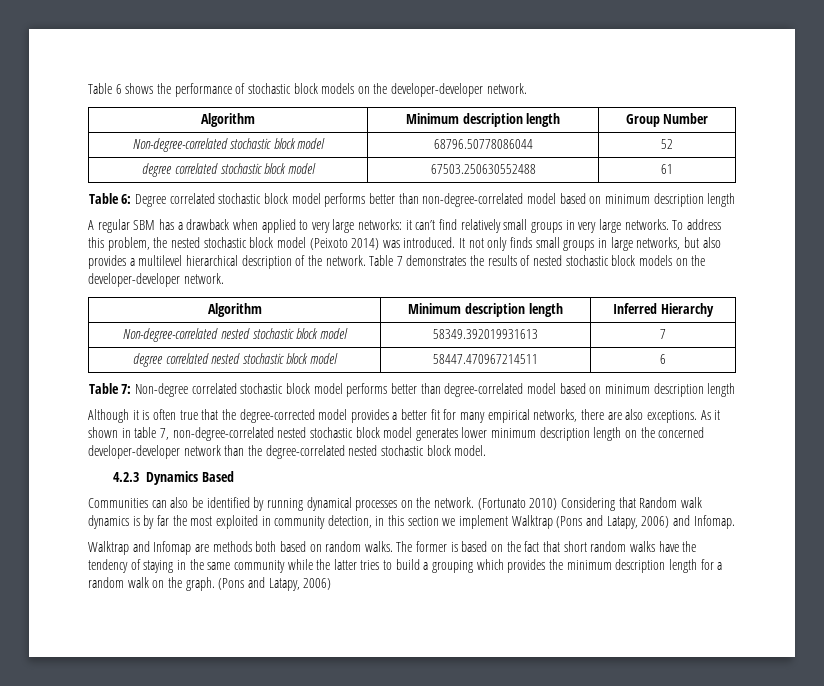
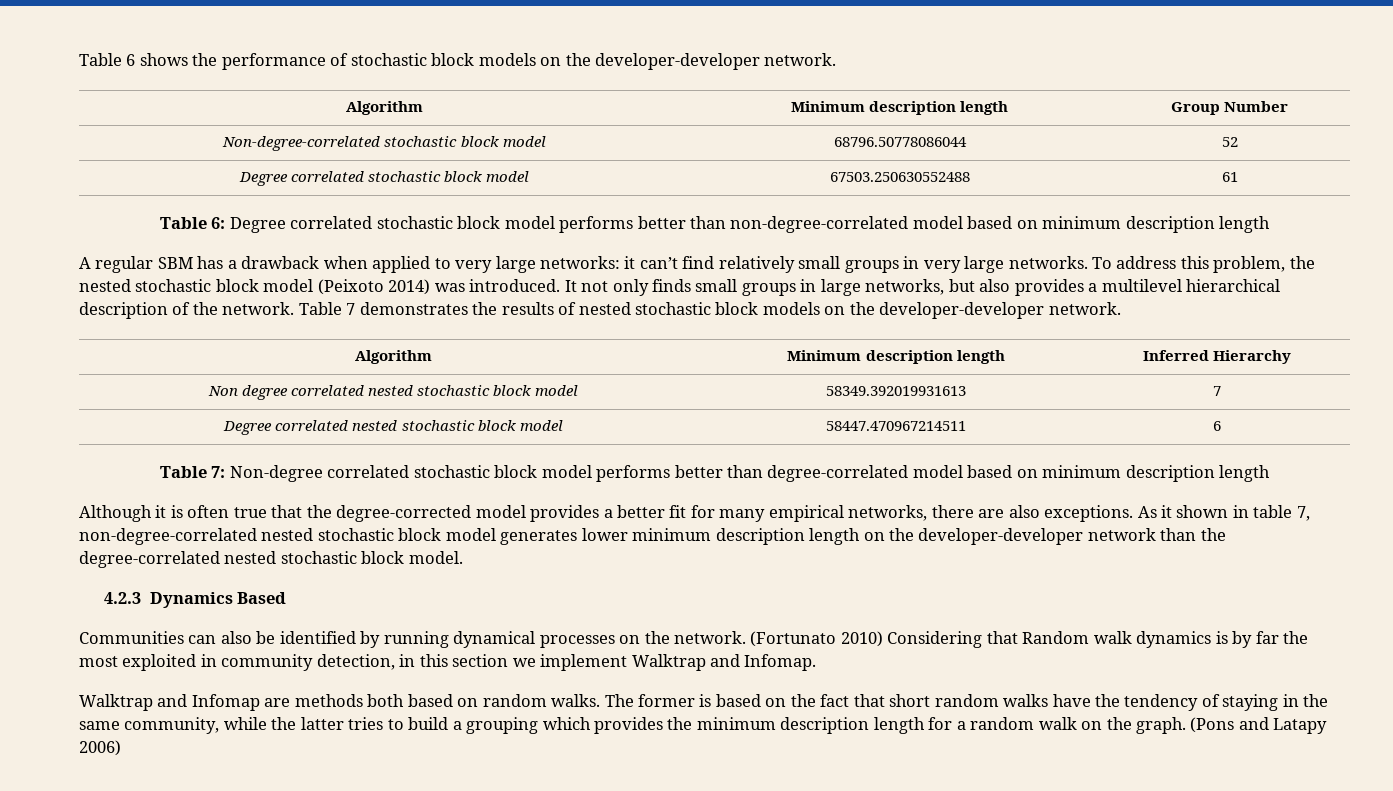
- degree correlated stochastic block model | 67503.250630552488 | 61
+ Degree correlated stochastic block model | 67503.250630552488 | 61
- Non-degree-correlated nested stochastic block model | 58349.392019931613 | 7
+ Non degree correlated nested stochastic block model | 58349.392019931613 | 7
- degree correlated nested stochastic block model | 58447.470967214511 | 6
+ Degree correlated nested stochastic block model | 58447.470967214511 | 6
- As it shown in table 7, non-degree-correlated nested stochastic block model generates lower minimum description length on the concerned developer-developer network than the degree-correlated nested stochastic block model.
+ As it shown in table 7, non-degree-correlated nested stochastic block model generates lower minimum description length on the developer-developer network than the degree-correlated nested stochastic block model.
- (Fortunato 2010) Considering that Random walk dynamics is by far the most exploited in community detection, in this section we implement Walktrap (Pons and Latapy, 2006) and Infomap.
+ (Fortunato 2010) Considering that Random walk dynamics is by far the most exploited in community detection, in this section we implement Walktrap and Infomap.
- The former is based on the fact that short random walks have the tendency of staying in the same community while the latter tries to build a grouping which provides the minimum description length for a random walk on the graph. (Pons and Latapy, 2006)
+ The former is based on the fact that short random walks have the tendency of staying in the same community, while the latter tries to build a grouping which provides the minimum description length for a random walk on the graph. (Pons and Latapy 2006)

